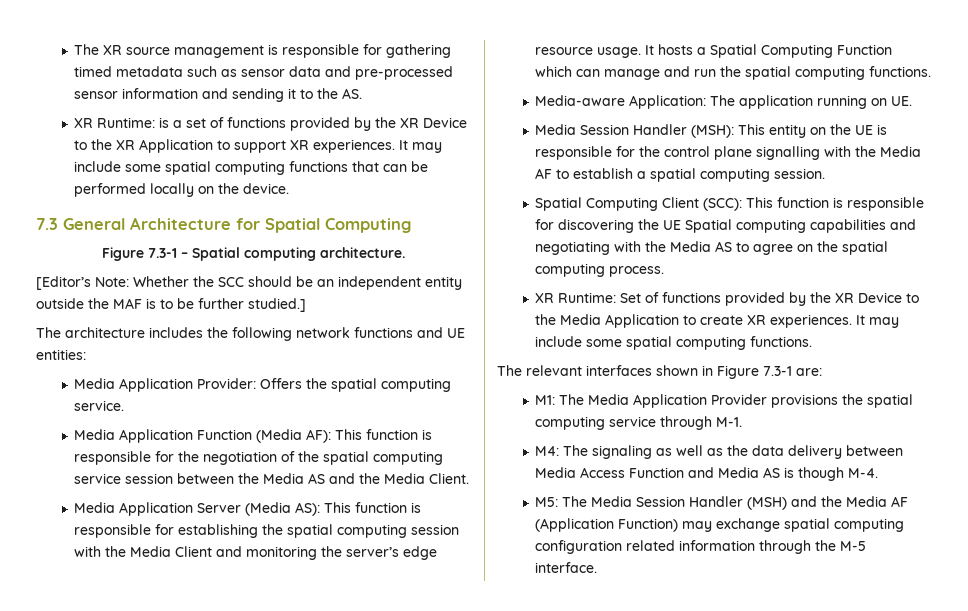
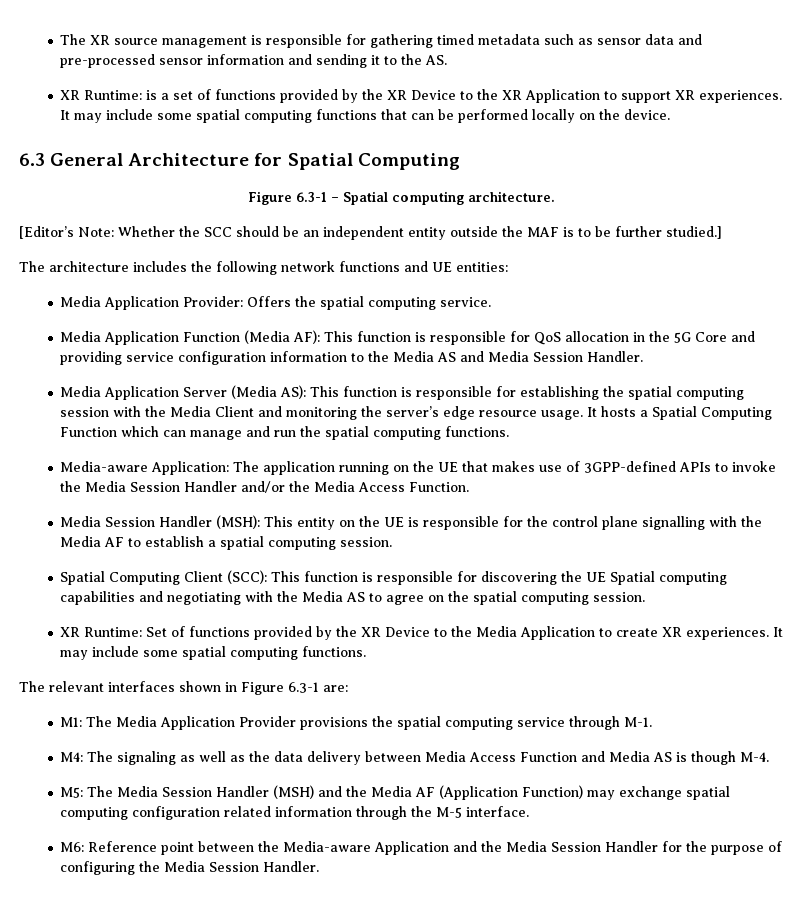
- 7.3 General Architecture for Spatial Computing
+ 6.3 General Architecture for Spatial Computing
- Figure 7.3-1 – Spatial computing architecture.
+ Figure 6.3-1 – Spatial computing architecture.
- Media Application Function (Media AF): This function is responsible for the negotiation of the spatial computing service session between the Media AS and the Media Client.
+ Media Application Function (Media AF): This function is responsible for QoS allocation in the 5G Core and providing service configuration information to the Media AS and Media Session Handler.
- Media-aware Application: The application running on UE.
+ Media-aware Application: The application running on the UE that makes use of 3GPP-defined APIs to invoke the Media Session Handler and/or the Media Access Function.
- Spatial Computing Client (SCC): This function is responsible for discovering the UE Spatial computing capabilities and negotiating with the Media AS to agree on the spatial computing process.
+ Spatial Computing Client (SCC): This function is responsible for discovering the UE Spatial computing capabilities and negotiating with the Media AS to agree on the spatial computing session.
- The relevant interfaces shown in Figure 7.3-1 are:
+ The relevant interfaces shown in Figure 6.3-1 are:
+ M6: Reference point between the Media-aware Application and the Media Session Handler for the purpose of configuring the Media Session Handler.

